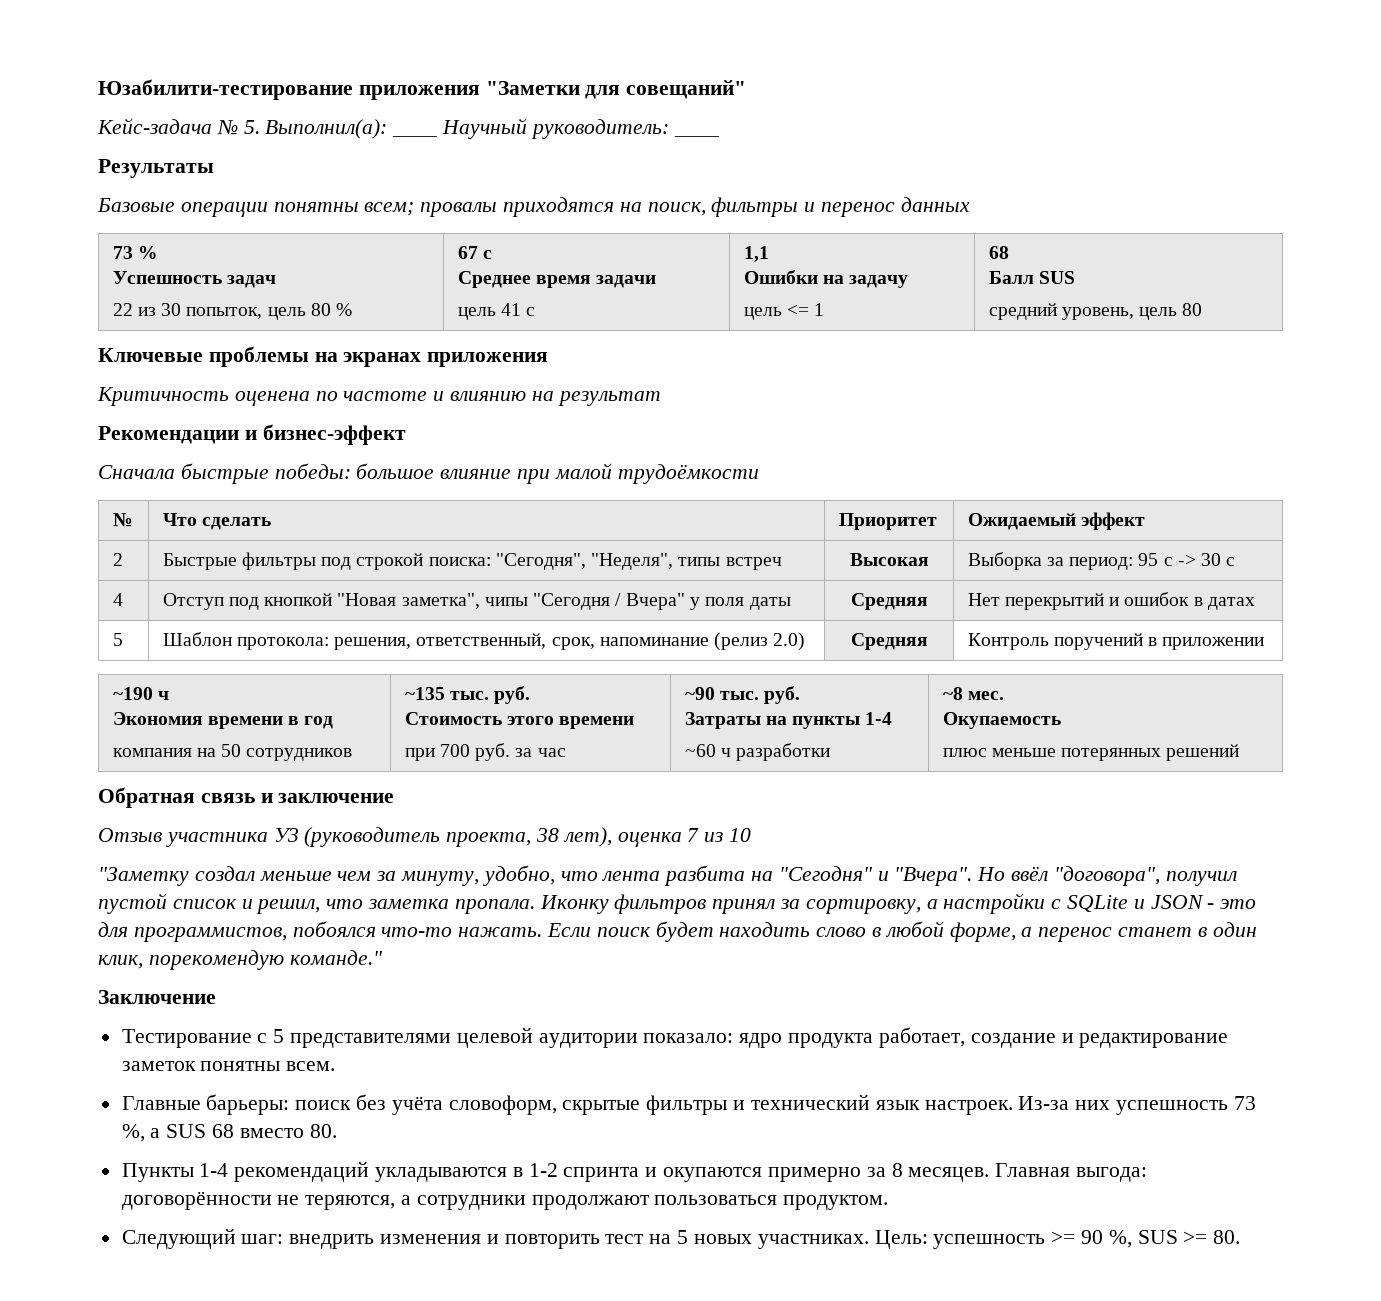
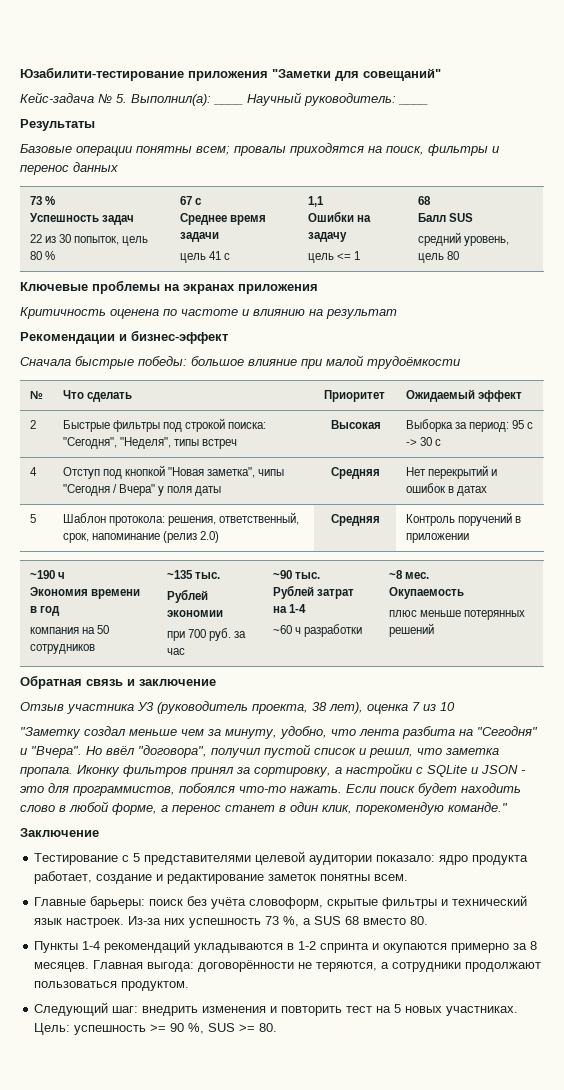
  ~190 ч
  Экономия времени в год
- компания на 50 сотрудников | ~135 тыс. руб.
- Стоимость этого времени
- при 700 руб. за час | ~90 тыс. руб.
- Затраты на пункты 1-4
+ компания на 50 сотрудников | ~135 тыс.
+ Рублей экономии
+ при 700 руб. за час | ~90 тыс.
+ Рублей затрат на 1-4

